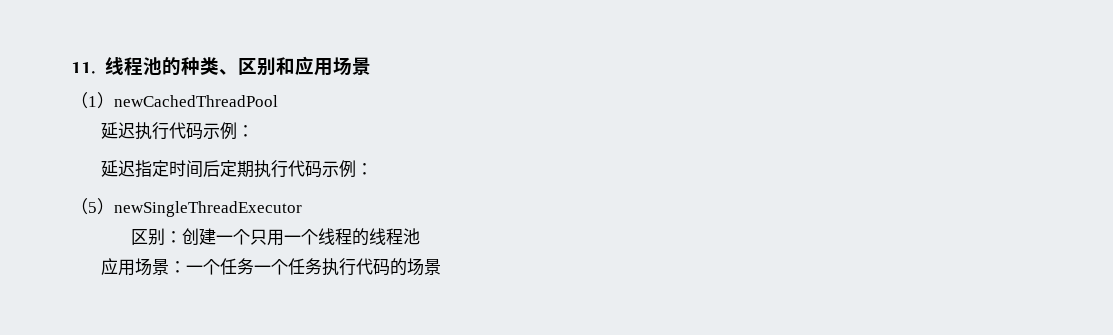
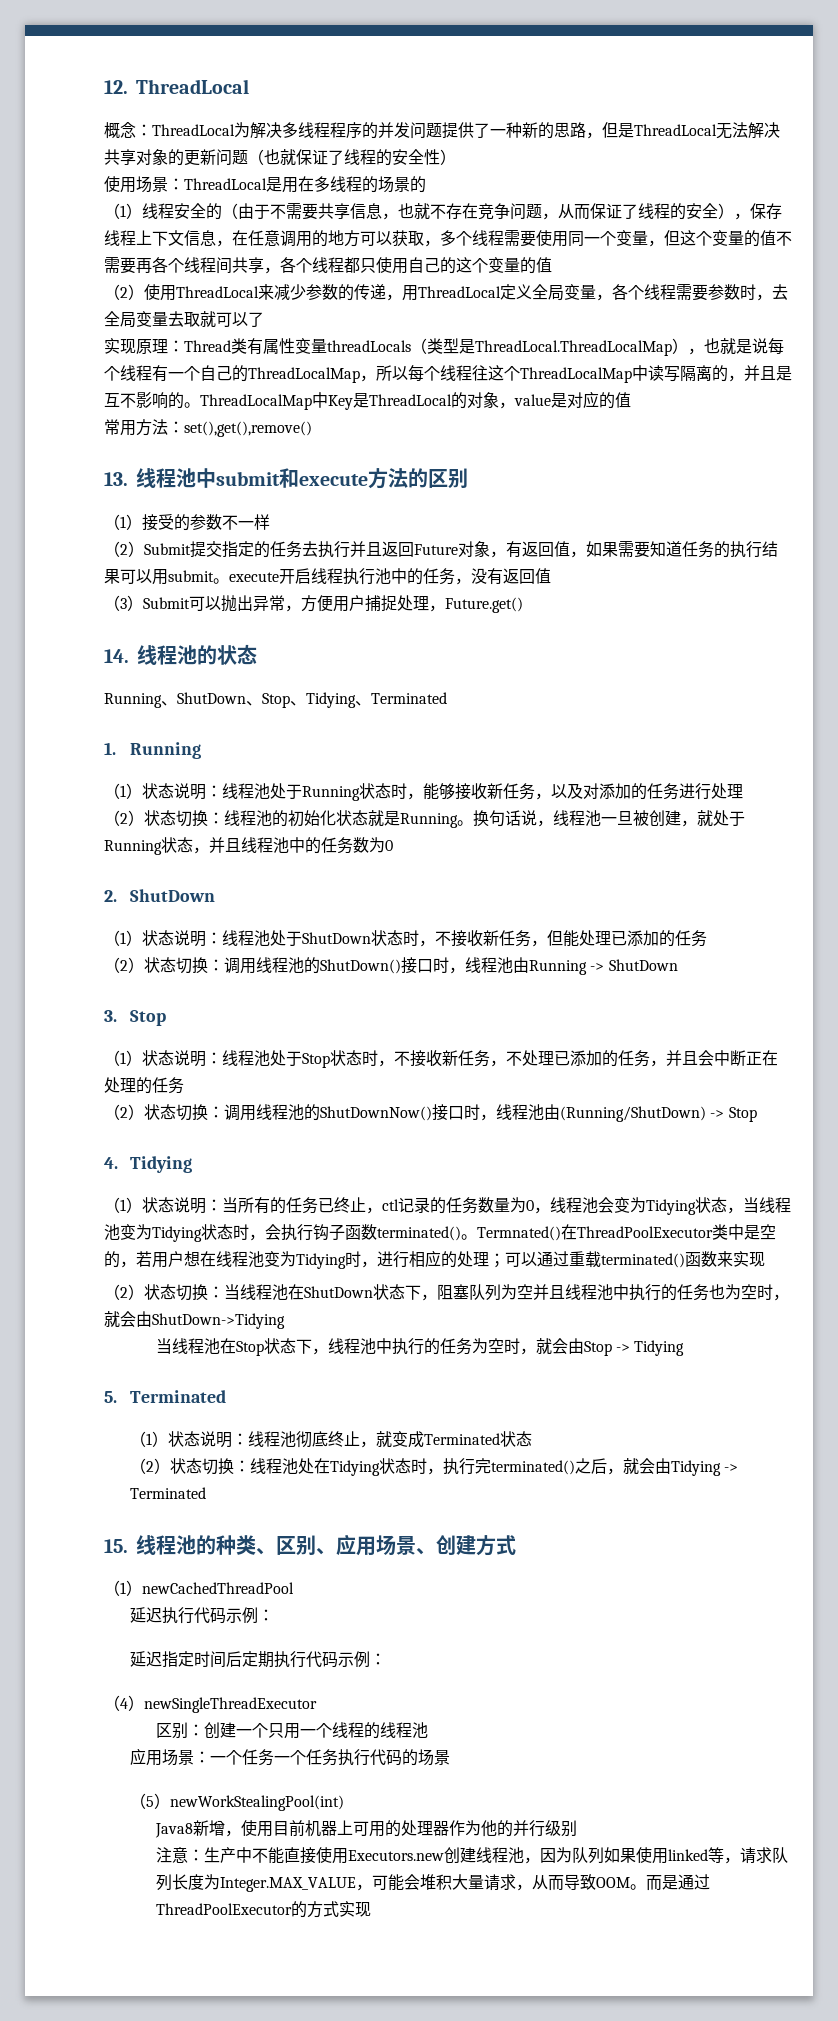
- 11.线程池的种类、区别和应用场景
+ 12. ThreadLocal
+ 概念：ThreadLocal为解决多线程程序的并发问题提供了一种新的思路，但是ThreadLocal无法解决共享对象的更新问题（也就保证了线程的安全性）
+ 使用场景：ThreadLocal是用在多线程的场景的
+ （1）线程安全的（由于不需要共享信息，也就不存在竞争问题，从而保证了线程的安全），保存线程上下文信息，在任意调用的地方可以获取，多个线程需要使用同一个变量，但这个变量的值不需要再各个线程间共享，各个线程都只使用自己的这个变量的值
+ （2）使用ThreadLocal来减少参数的传递，用ThreadLocal定义全局变量，各个线程需要参数时，去全局变量去取就可以了
+ 实现原理：Thread类有属性变量threadLocals（类型是ThreadLocal.ThreadLocalMap），也就是说每个线程有一个自己的ThreadLocalMap，所以每个线程往这个ThreadLocalMap中读写隔离的，并且是互不影响的。ThreadLocalMap中Key是ThreadLocal的对象，value是对应的值
+ 常用方法：set(),get(),remove()
+ 13.线程池中submit和execute方法的区别
+ （1）接受的参数不一样
+ （2）Submit提交指定的任务去执行并且返回Future对象，有返回值，如果需要知道任务的执行结果可以用submit。execute开启线程执行池中的任务，没有返回值
+ （3）Submit可以抛出异常，方便用户捕捉处理，Future.get()
+ 14.线程池的状态
+ Running、ShutDown、Stop、Tidying、Terminated
+ 1. Running
+ （1）状态说明：线程池处于Running状态时，能够接收新任务，以及对添加的任务进行处理
+ （2）状态切换：线程池的初始化状态就是Running。换句话说，线程池一旦被创建，就处于Running状态，并且线程池中的任务数为0
+ 2. ShutDown
+ （1）状态说明：线程池处于ShutDown状态时，不接收新任务，但能处理已添加的任务
+ （2）状态切换：调用线程池的ShutDown()接口时，线程池由Running -> ShutDown
+ 3. Stop
+ （1）状态说明：线程池处于Stop状态时，不接收新任务，不处理已添加的任务，并且会中断正在处理的任务
+ （2）状态切换：调用线程池的ShutDownNow()接口时，线程池由(Running/ShutDown) -> Stop
+ 4. Tidying
+ （1）状态说明：当所有的任务已终止，ctl记录的任务数量为0，线程池会变为Tidying状态，当线程池变为Tidying状态时，会执行钩子函数terminated()。Termnated()在ThreadPoolExecutor类中是空的，若用户想在线程池变为Tidying时，进行相应的处理；可以通过重载terminated()函数来实现
+ （2）状态切换：当线程池在ShutDown状态下，阻塞队列为空并且线程池中执行的任务也为空时，就会由ShutDown->Tidying
+ 当线程池在Stop状态下，线程池中执行的任务为空时，就会由Stop -> Tidying
+ 5. Terminated
+ （1）状态说明：线程池彻底终止，就变成Terminated状态
+ （2）状态切换：线程池处在Tidying状态时，执行完terminated()之后，就会由Tidying -> Terminated
+ 15.线程池的种类、区别、应用场景、创建方式
- （5）newSingleThreadExecutor
+ （4）newSingleThreadExecutor
+ （5）newWorkStealingPool(int)
+ Java8新增，使用目前机器上可用的处理器作为他的并行级别
+ 注意：生产中不能直接使用Executors.new创建线程池，因为队列如果使用linked等，请求队列长度为Integer.MAX_VALUE，可能会堆积大量请求，从而导致OOM。而是通过ThreadPoolExecutor的方式实现

